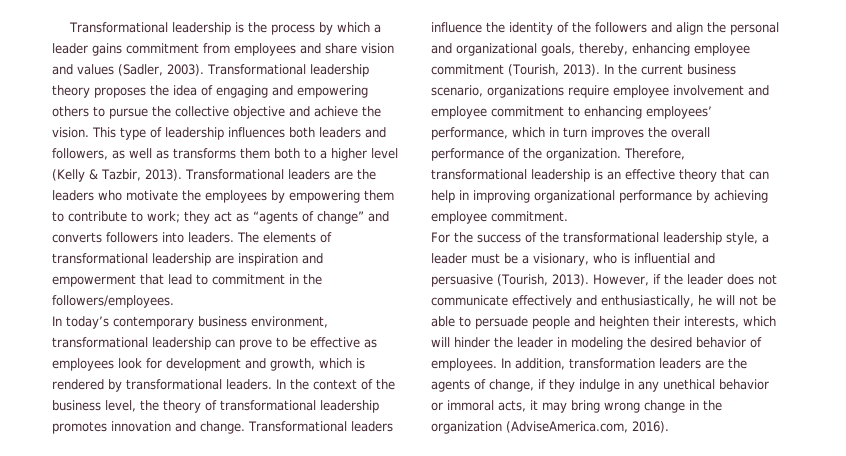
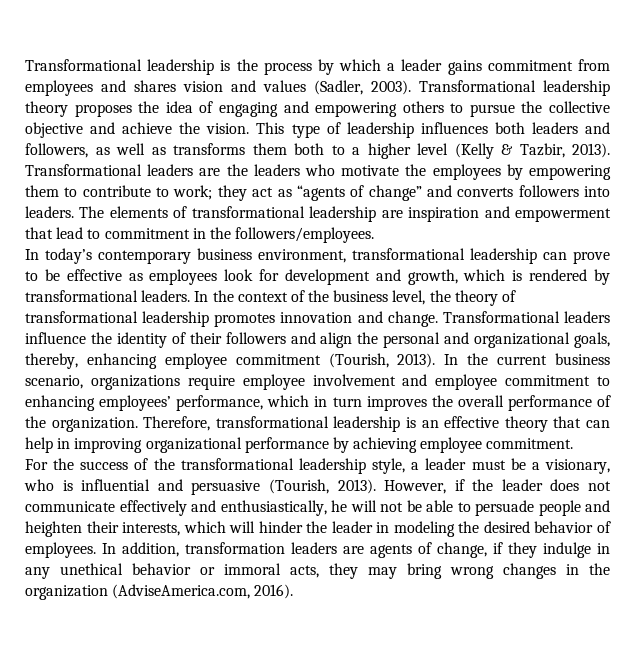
- Transformational leadership is the process by which a leader gains commitment from employees and share vision and values (Sadler, 2003).
+ Transformational leadership is the process by which a leader gains commitment from employees and shares vision and values (Sadler, 2003).
- Transformational leaders influence the identity of the followers and align the personal and organizational goals, thereby, enhancing employee commitment (Tourish, 2013).
+ Transformational leaders influence the identity of their followers and align the personal and organizational goals, thereby, enhancing employee commitment (Tourish, 2013).
- In addition, transformation leaders are the agents of change, if they indulge in any unethical behavior or immoral acts, it may bring wrong change in the organization (AdviseAmerica.com, 2016).
+ In addition, transformation leaders are agents of change, if they indulge in any unethical behavior or immoral acts, they may bring wrong changes in the organization (AdviseAmerica.com, 2016).

